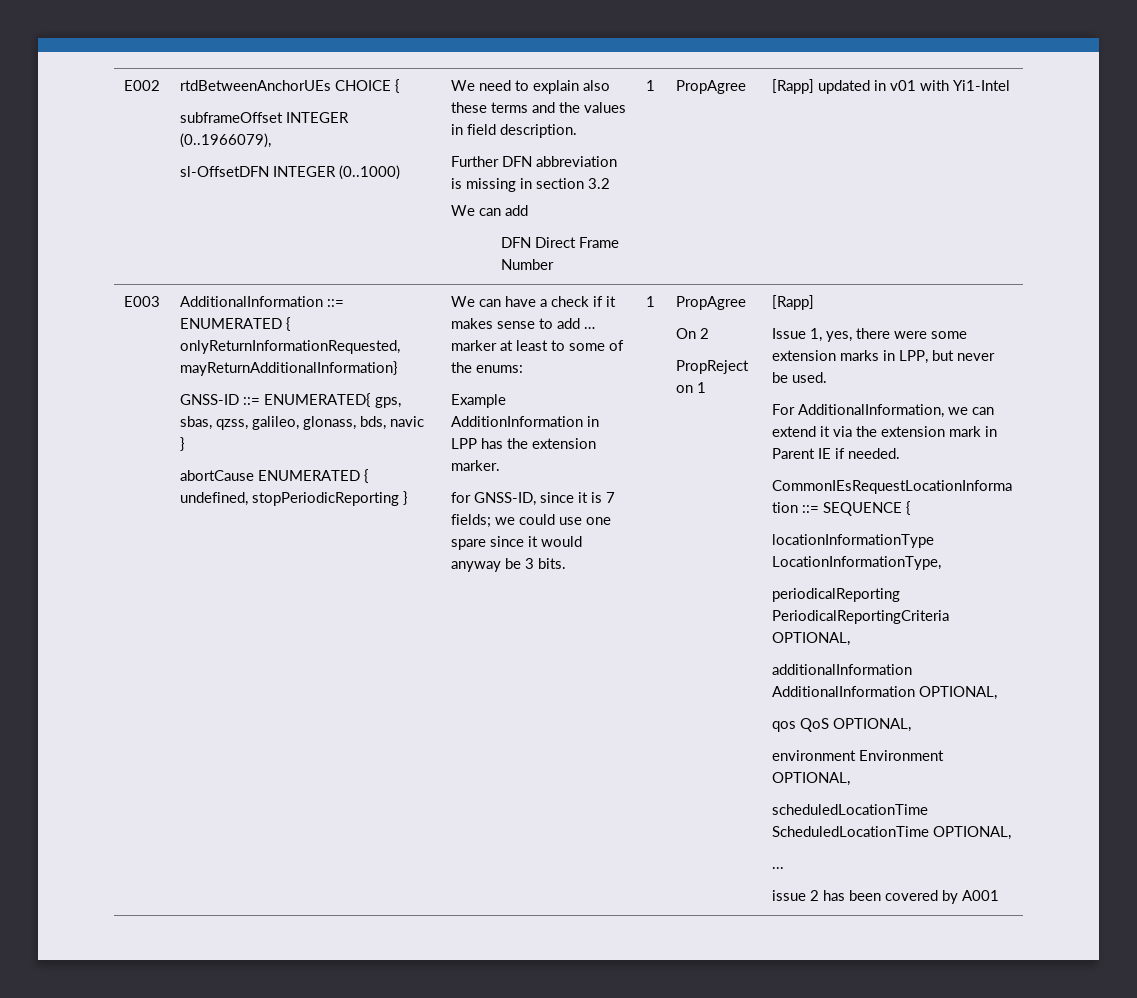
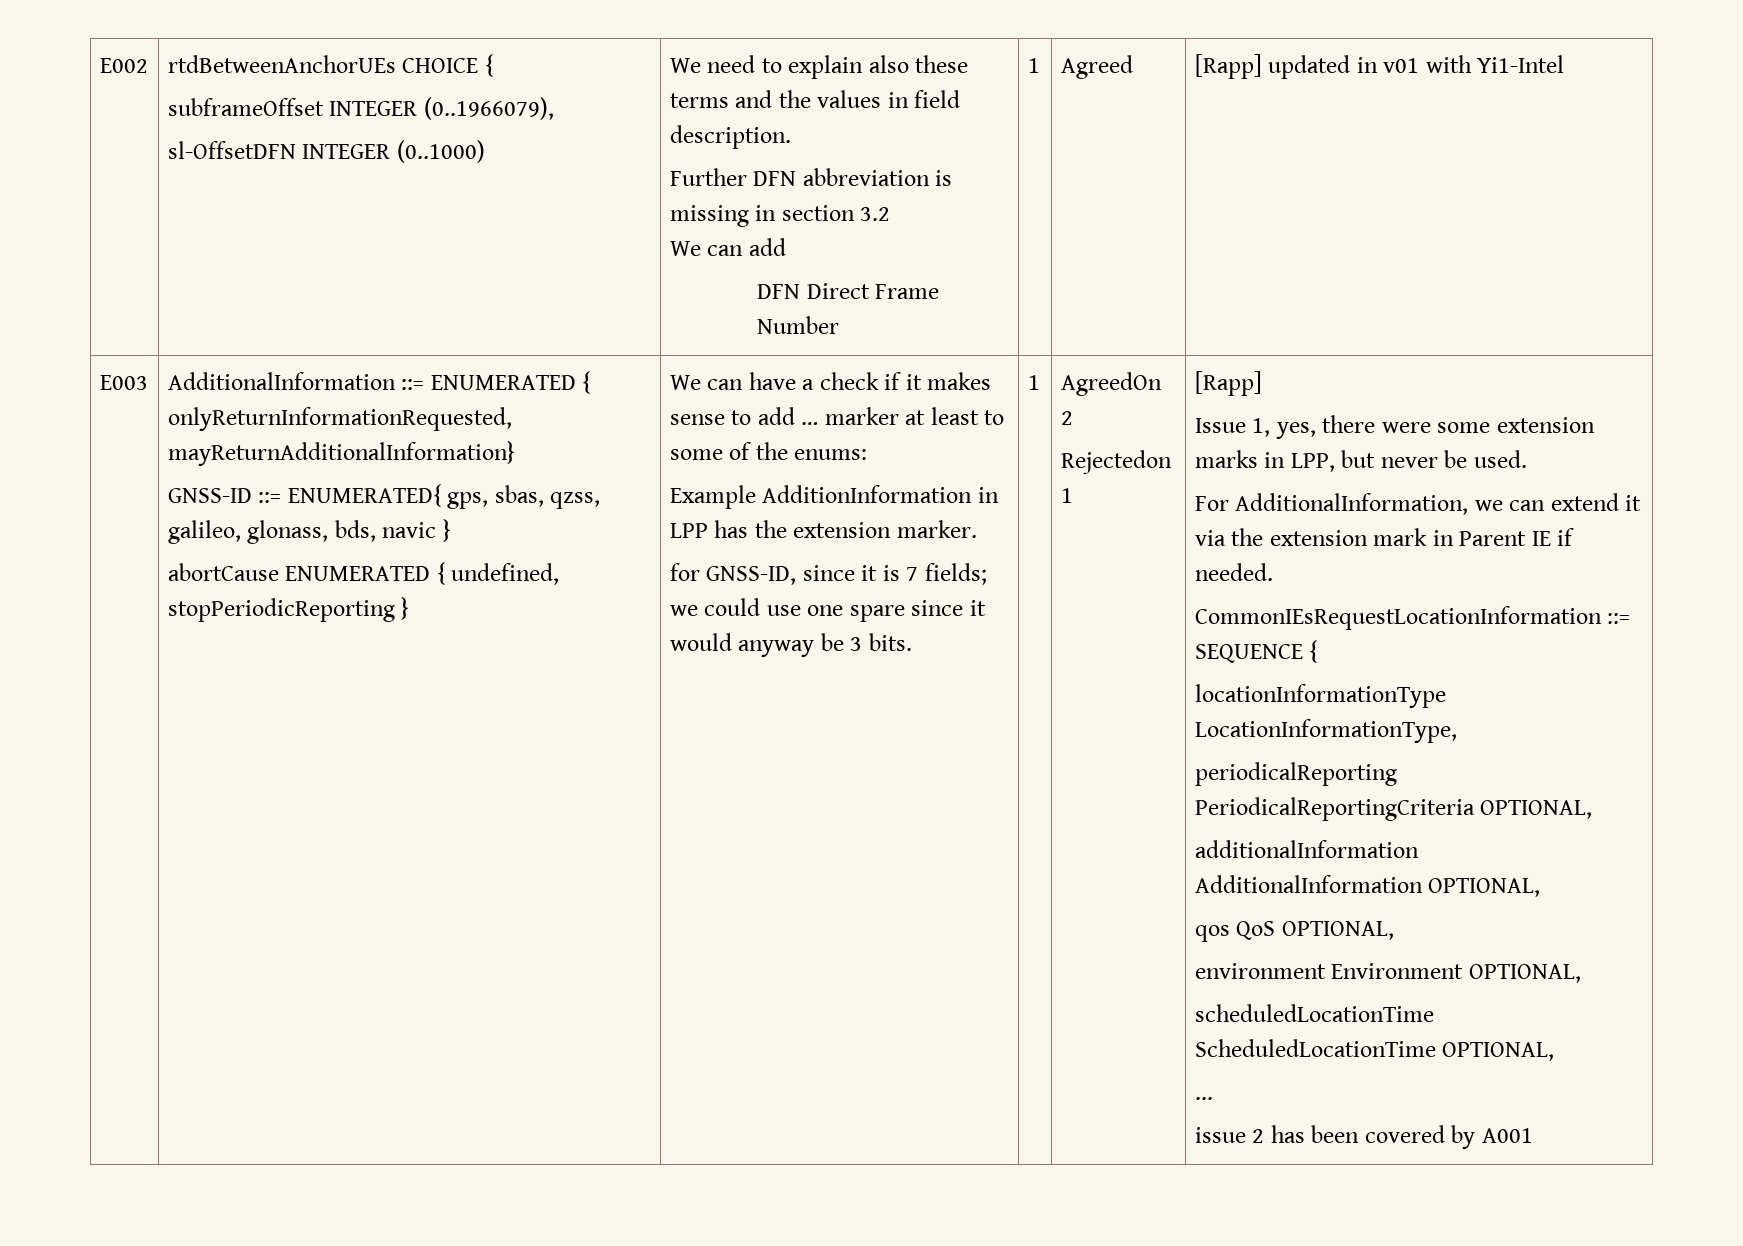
- DFN Direct Frame Number | 1 | PropAgree
+ DFN Direct Frame Number | 1 | Agreed
- for GNSS-ID, since it is 7 fields; we could use one spare since it would anyway be 3 bits. | 1 | PropAgree
- On 2
+ for GNSS-ID, since it is 7 fields; we could use one spare since it would anyway be 3 bits. | 1 | AgreedOn 2
- PropReject on 1
+ Rejectedon 1

